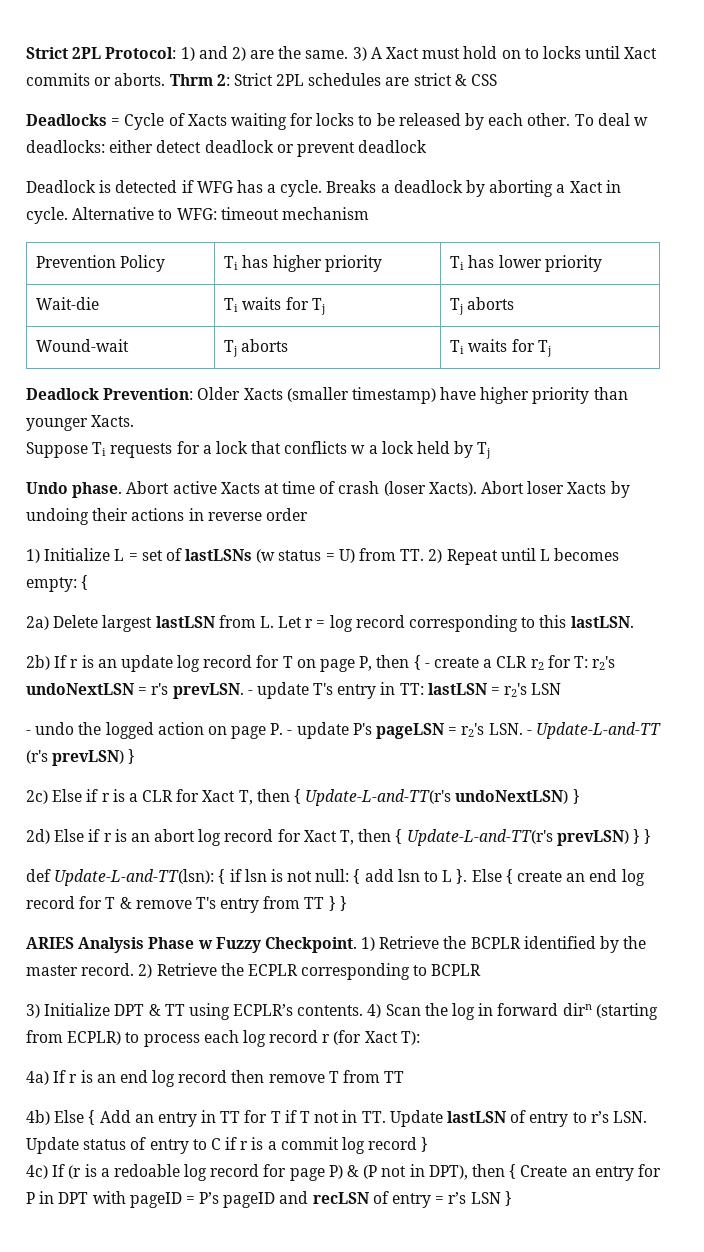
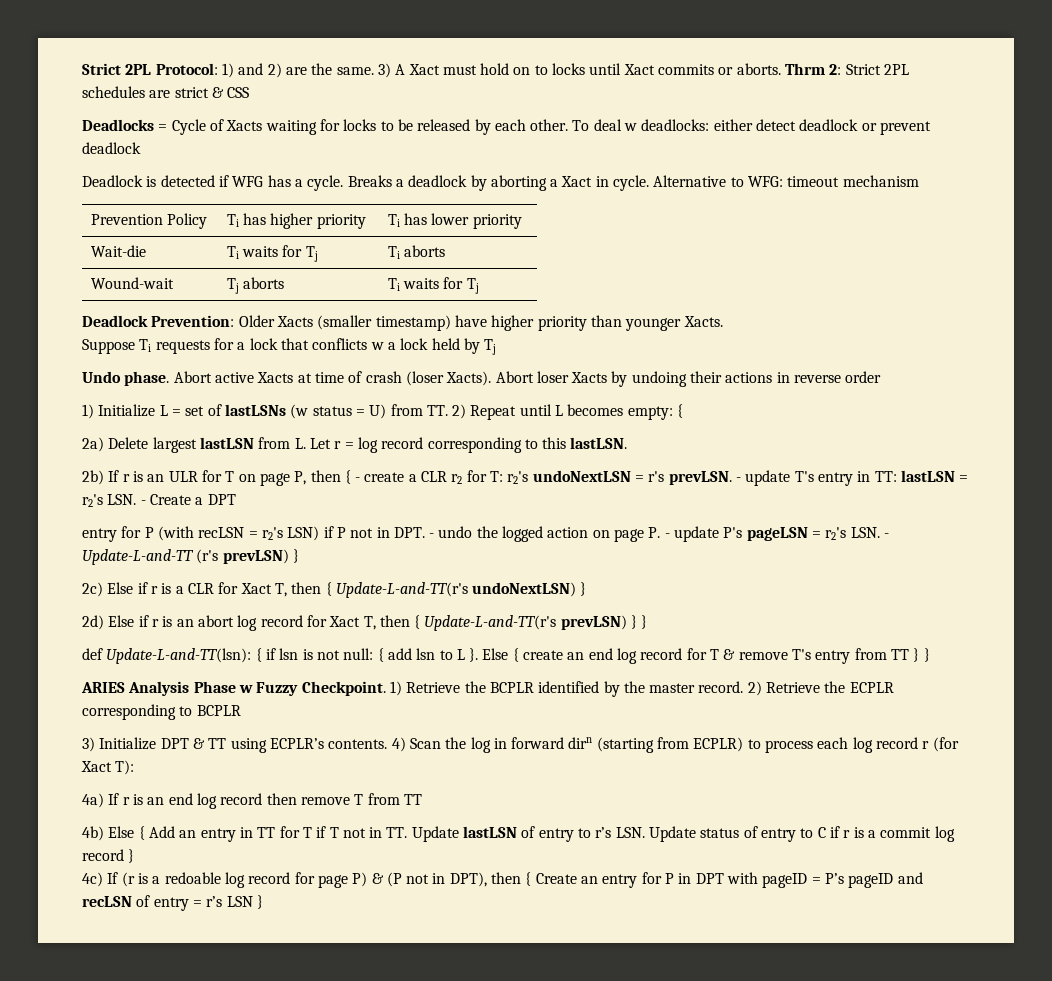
- Wait-die | Ti waits for Tj | Tj aborts
+ Wait-die | Ti waits for Tj | Ti aborts
- 2b) If r is an update log record for T on page P, then { - create a CLR r2 for T: r2's undoNextLSN = r's prevLSN.
+ 2b) If r is an ULR for T on page P, then { - create a CLR r2 for T: r2's undoNextLSN = r's prevLSN.
- - update T's entry in TT: lastLSN = r2's LSN
- - undo the logged action on page P. - update P's pageLSN = r2's LSN. - Update-L-and-TT (r's prevLSN) }
+ - update T's entry in TT: lastLSN = r2's LSN. - Create a DPT
+ entry for P (with recLSN = r2's LSN) if P not in DPT. - undo the logged action on page P. - update P's pageLSN = r2's LSN. - Update-L-and-TT (r's prevLSN) }

